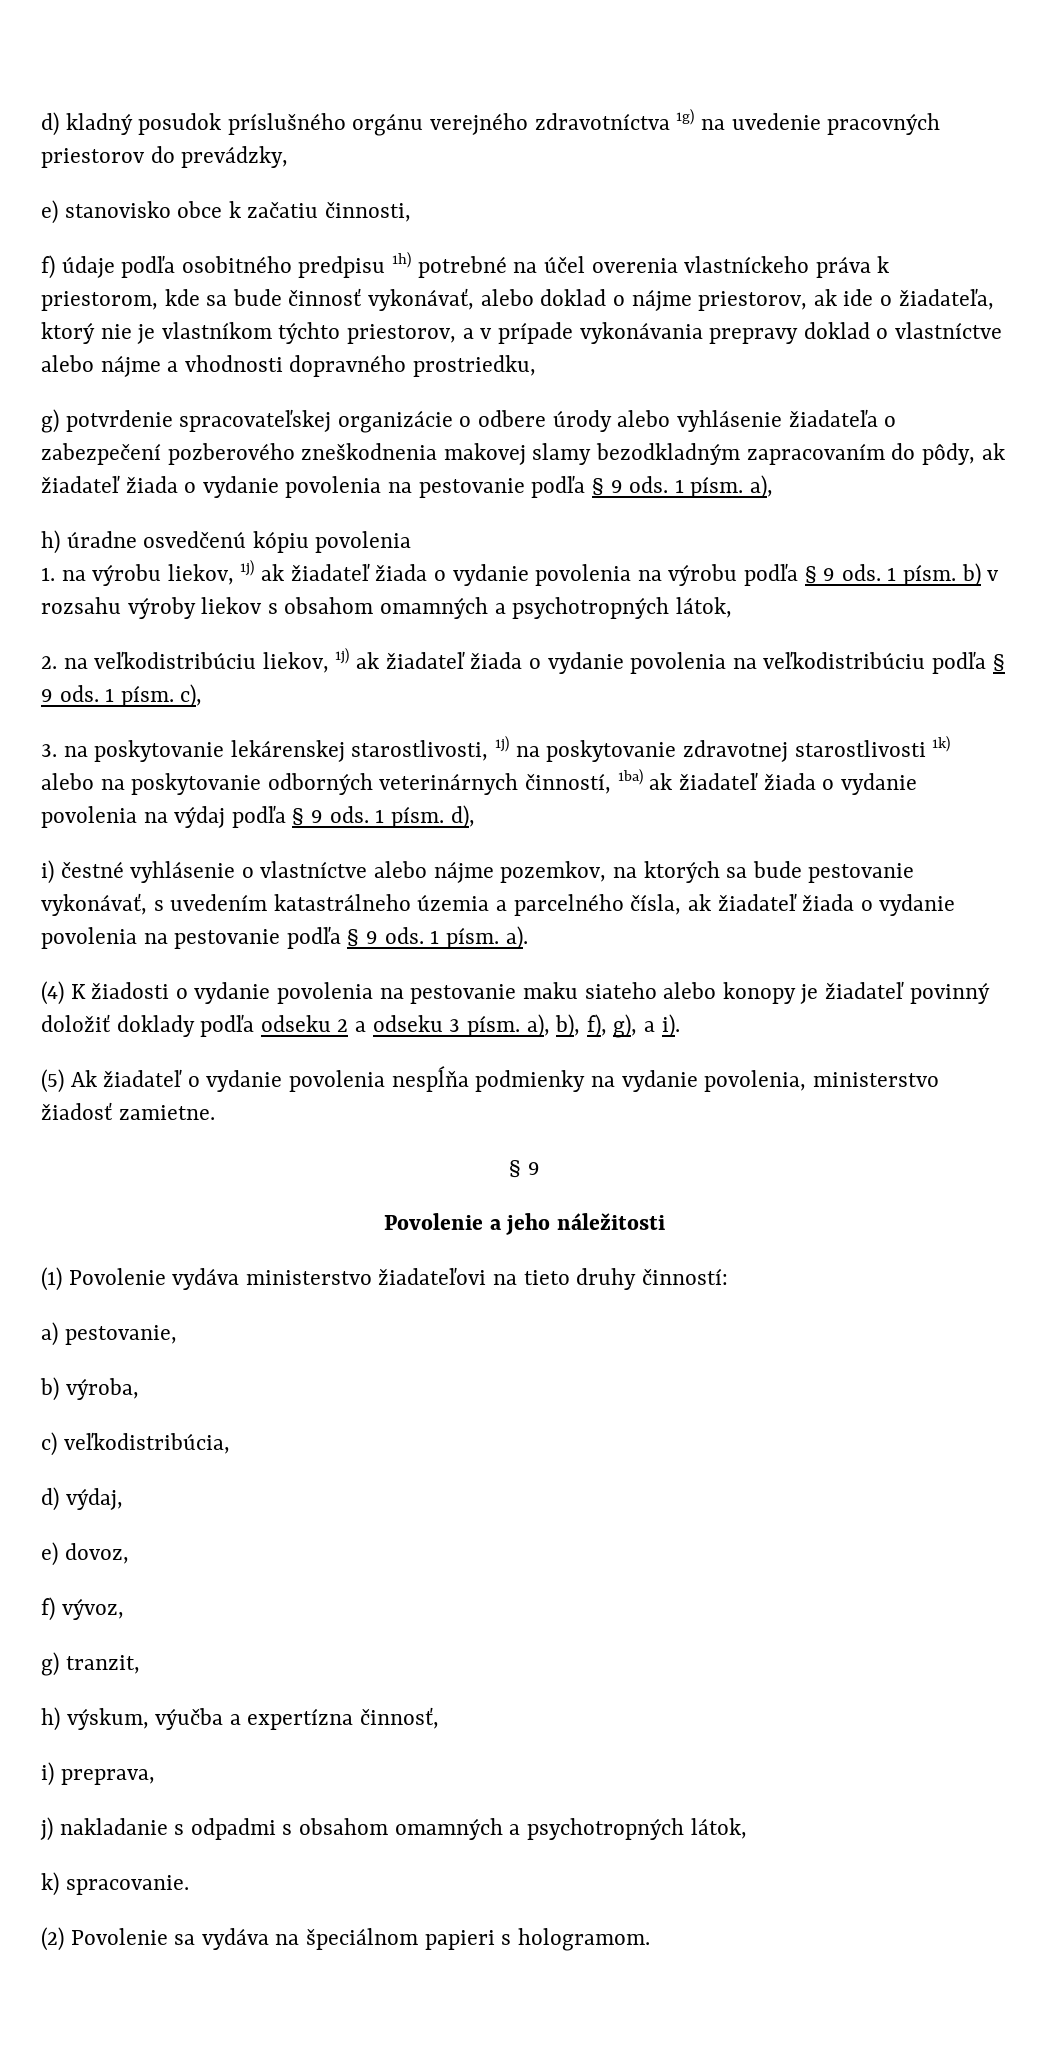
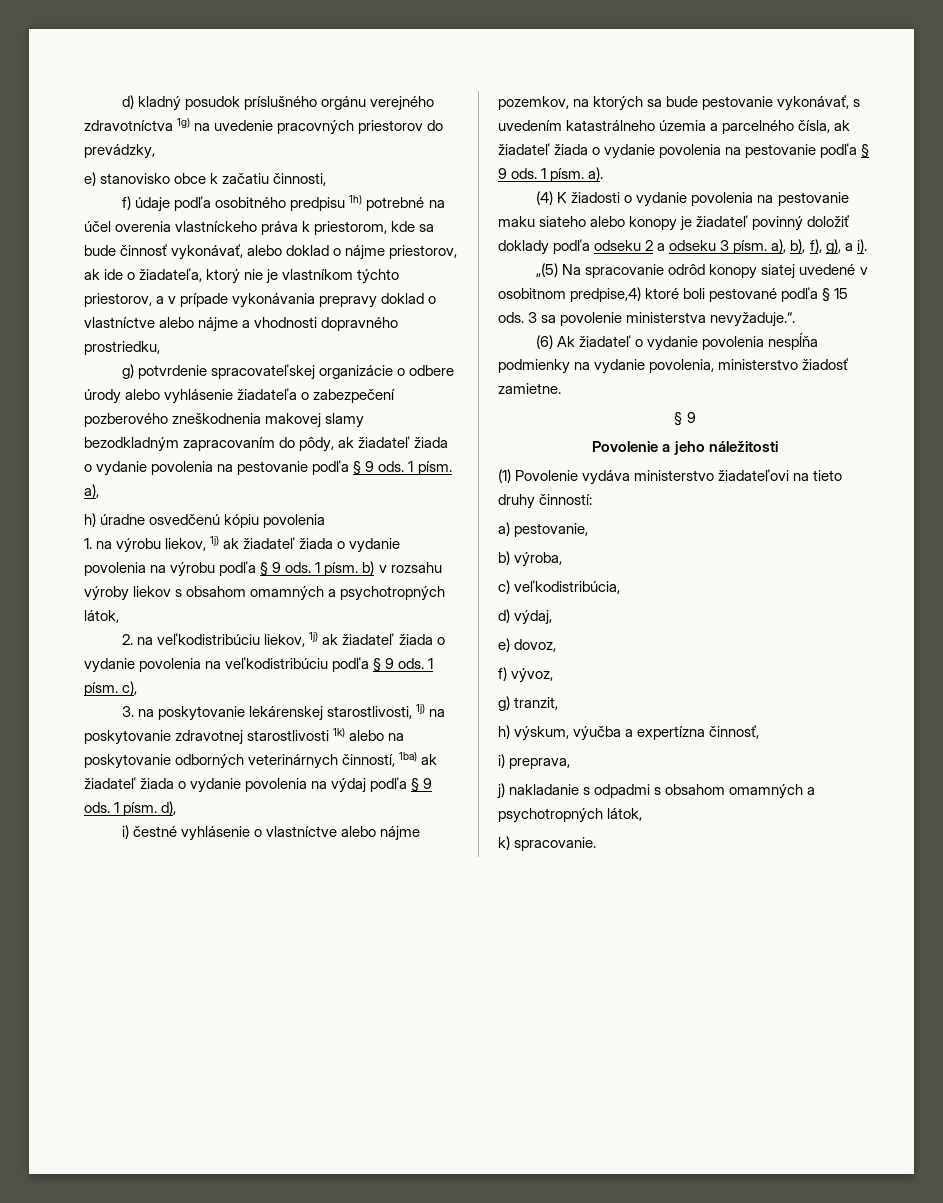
- (5) Ak žiadateľ o vydanie povolenia nespĺňa podmienky na vydanie povolenia, ministerstvo žiadosť zamietne.
+ „(5) Na spracovanie odrôd konopy siatej uvedené v osobitnom predpise,4) ktoré boli pestované podľa § 15 ods. 3 sa povolenie ministerstva nevyžaduje.“.
+ (6) Ak žiadateľ o vydanie povolenia nespĺňa podmienky na vydanie povolenia, ministerstvo žiadosť zamietne.
- (2) Povolenie sa vydáva na špeciálnom papieri s hologramom.

